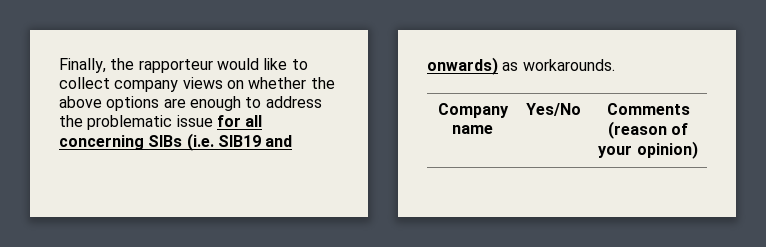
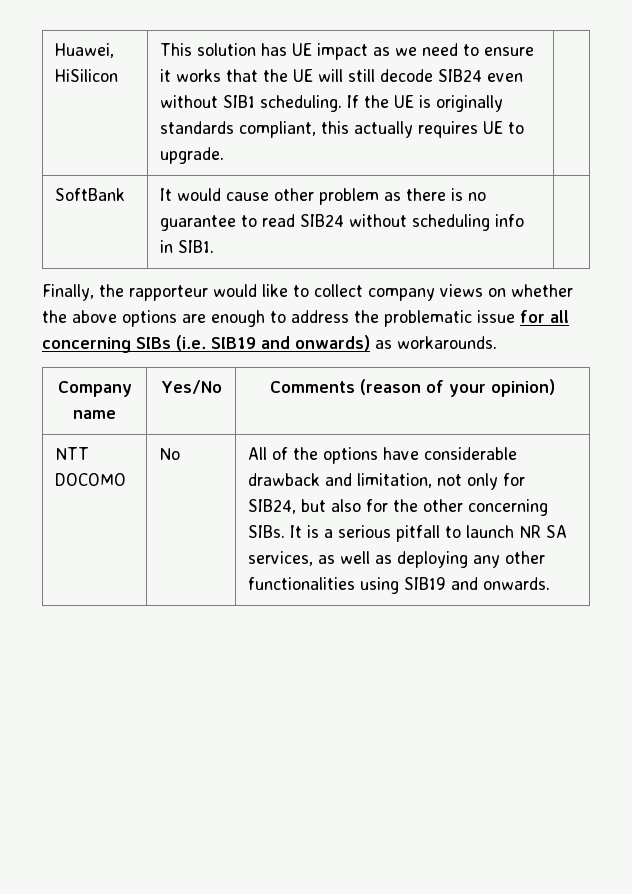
+ Huawei, HiSilicon | This solution has UE impact as we need to ensure it works that the UE will still decode SIB24 even without SIB1 scheduling. If the UE is originally standards compliant, this actually requires UE to upgrade. |
+ SoftBank | It would cause other problem as there is no guarantee to read SIB24 without scheduling info in SIB1. |
+ NTT DOCOMO | No | All of the options have considerable drawback and limitation, not only for SIB24, but also for the other concerning SIBs. It is a serious pitfall to launch NR SA services, as well as deploying any other functionalities using SIB19 and onwards.

